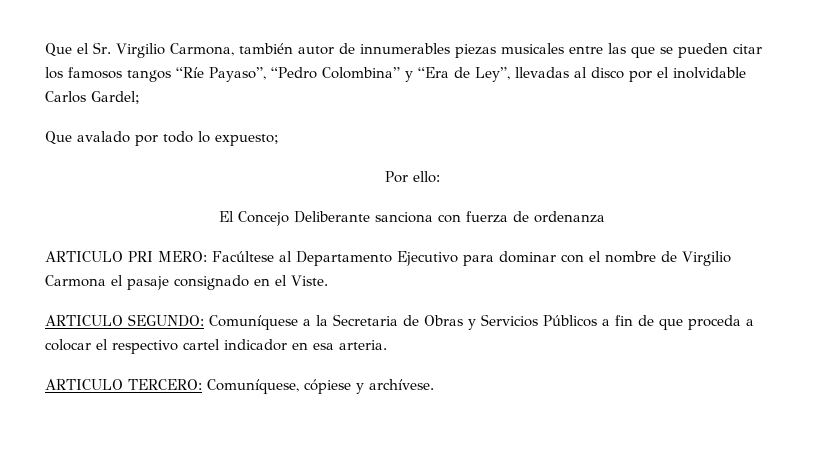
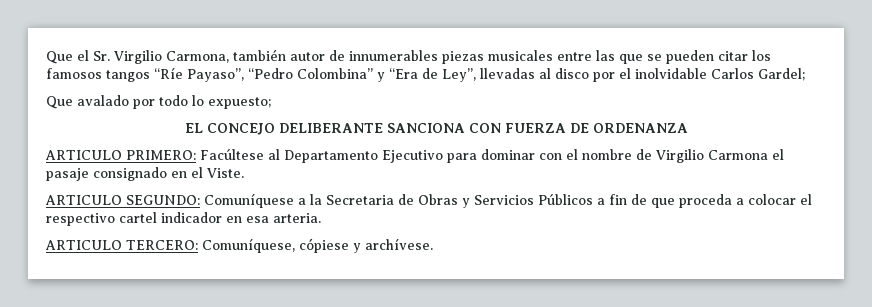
- Por ello:
- El Concejo Deliberante sanciona con fuerza de ordenanza
- ARTICULO PRI MERO: Facúltese al Departamento Ejecutivo para dominar con el nombre de Virgilio Carmona el pasaje consignado en el Viste.
+ EL CONCEJO DELIBERANTE SANCIONA CON FUERZA DE ORDENANZA
+ ARTICULO PRIMERO: Facúltese al Departamento Ejecutivo para dominar con el nombre de Virgilio Carmona el pasaje consignado en el Viste.

